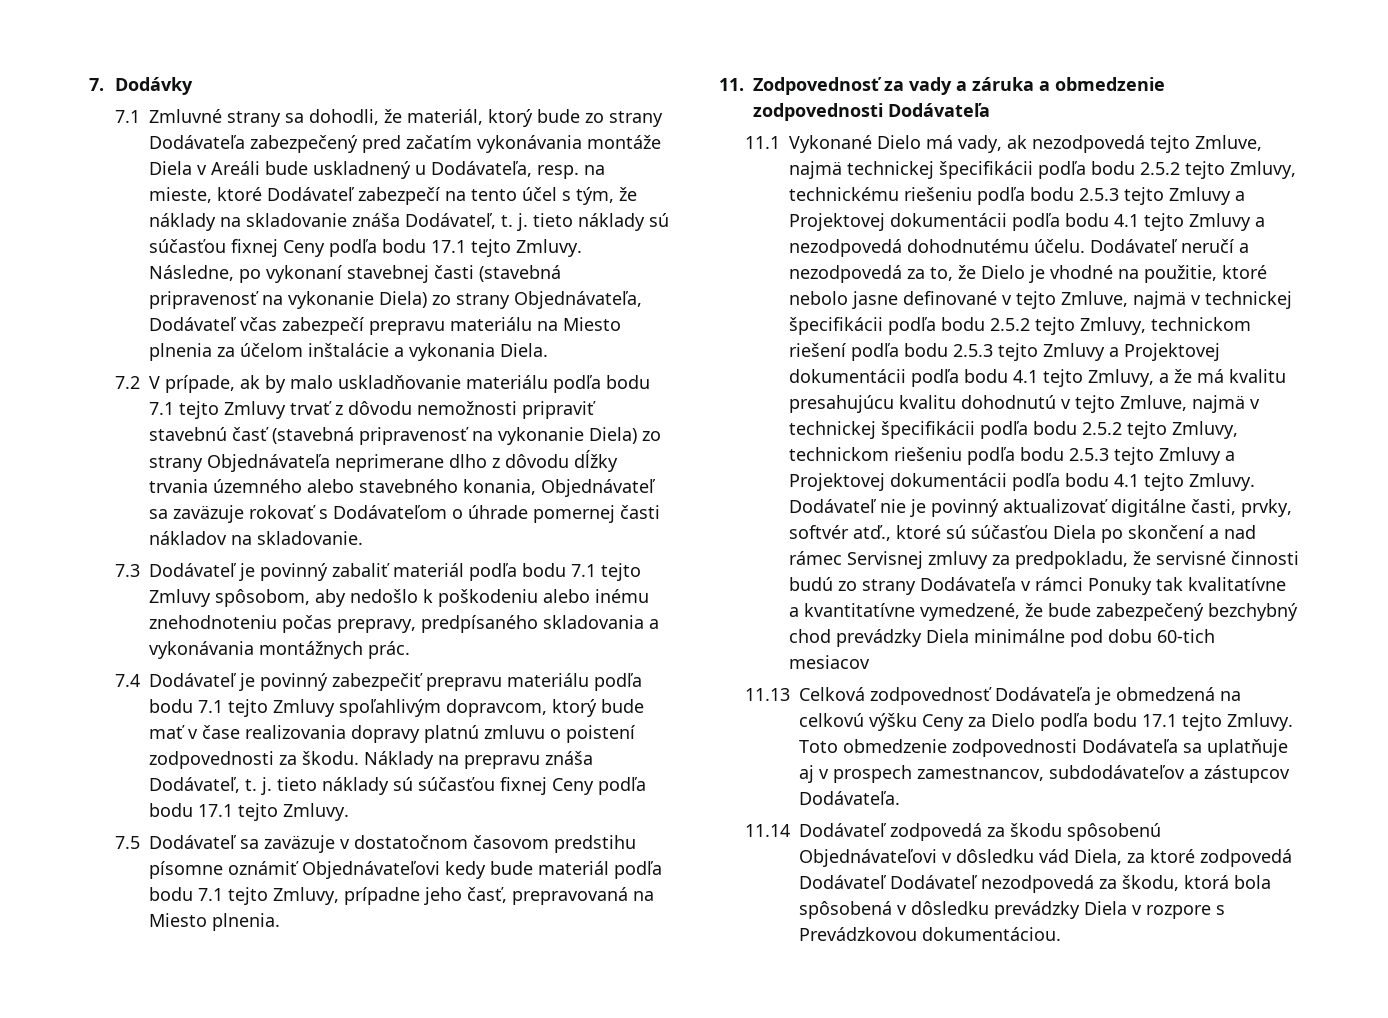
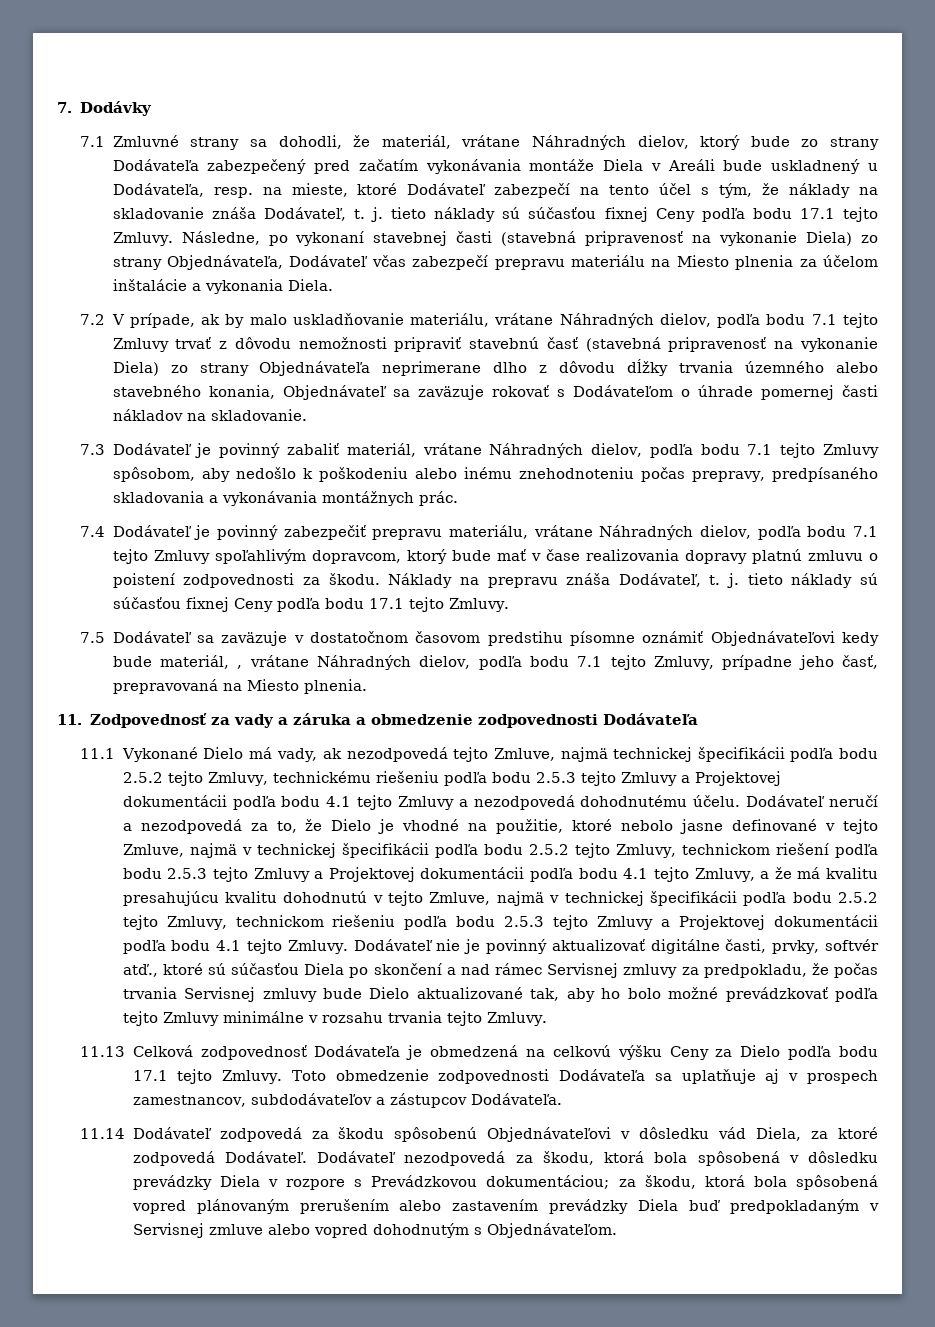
- 7.1 Zmluvné strany sa dohodli, že materiál, ktorý bude zo strany Dodávateľa zabezpečený pred začatím vykonávania montáže Diela v Areáli bude uskladnený u Dodávateľa, resp. na mieste, ktoré Dodávateľ zabezpečí na tento účel s tým, že náklady na skladovanie znáša Dodávateľ, t. j. tieto náklady sú súčasťou fixnej Ceny podľa bodu 17.1 tejto Zmluvy.
+ 7.1 Zmluvné strany sa dohodli, že materiál, vrátane Náhradných dielov, ktorý bude zo strany Dodávateľa zabezpečený pred začatím vykonávania montáže Diela v Areáli bude uskladnený u Dodávateľa, resp. na mieste, ktoré Dodávateľ zabezpečí na tento účel s tým, že náklady na skladovanie znáša Dodávateľ, t. j. tieto náklady sú súčasťou fixnej Ceny podľa bodu 17.1 tejto Zmluvy.
- 7.2 V prípade, ak by malo uskladňovanie materiálu podľa bodu 7.1 tejto Zmluvy trvať z dôvodu nemožnosti pripraviť stavebnú časť (stavebná pripravenosť na vykonanie Diela) zo strany Objednávateľa neprimerane dlho z dôvodu dĺžky trvania územného alebo stavebného konania, Objednávateľ sa zaväzuje rokovať s Dodávateľom o úhrade pomernej časti nákladov na skladovanie.
+ 7.2 V prípade, ak by malo uskladňovanie materiálu, vrátane Náhradných dielov, podľa bodu 7.1 tejto Zmluvy trvať z dôvodu nemožnosti pripraviť stavebnú časť (stavebná pripravenosť na vykonanie Diela) zo strany Objednávateľa neprimerane dlho z dôvodu dĺžky trvania územného alebo stavebného konania, Objednávateľ sa zaväzuje rokovať s Dodávateľom o úhrade pomernej časti nákladov na skladovanie.
- 7.3 Dodávateľ je povinný zabaliť materiál podľa bodu 7.1 tejto Zmluvy spôsobom, aby nedošlo k poškodeniu alebo inému znehodnoteniu počas prepravy, predpísaného skladovania a vykonávania montážnych prác.
+ 7.3 Dodávateľ je povinný zabaliť materiál, vrátane Náhradných dielov, podľa bodu 7.1 tejto Zmluvy spôsobom, aby nedošlo k poškodeniu alebo inému znehodnoteniu počas prepravy, predpísaného skladovania a vykonávania montážnych prác.
- 7.4 Dodávateľ je povinný zabezpečiť prepravu materiálu podľa bodu 7.1 tejto Zmluvy spoľahlivým dopravcom, ktorý bude mať v čase realizovania dopravy platnú zmluvu o poistení zodpovednosti za škodu.
+ 7.4 Dodávateľ je povinný zabezpečiť prepravu materiálu, vrátane Náhradných dielov, podľa bodu 7.1 tejto Zmluvy spoľahlivým dopravcom, ktorý bude mať v čase realizovania dopravy platnú zmluvu o poistení zodpovednosti za škodu.
- 7.5 Dodávateľ sa zaväzuje v dostatočnom časovom predstihu písomne oznámiť Objednávateľovi kedy bude materiál podľa bodu 7.1 tejto Zmluvy, prípadne jeho časť, prepravovaná na Miesto plnenia.
+ 7.5 Dodávateľ sa zaväzuje v dostatočnom časovom predstihu písomne oznámiť Objednávateľovi kedy bude materiál, , vrátane Náhradných dielov, podľa bodu 7.1 tejto Zmluvy, prípadne jeho časť, prepravovaná na Miesto plnenia.
- Dodávateľ nie je povinný aktualizovať digitálne časti, prvky, softvér atď., ktoré sú súčasťou Diela po skončení a nad rámec Servisnej zmluvy za predpokladu, že servisné činnosti budú zo strany Dodávateľa v rámci Ponuky tak kvalitatívne a kvantitatívne vymedzené, že bude zabezpečený bezchybný chod prevádzky Diela minimálne pod dobu 60-tich mesiacov
+ Dodávateľ nie je povinný aktualizovať digitálne časti, prvky, softvér atď., ktoré sú súčasťou Diela po skončení a nad rámec Servisnej zmluvy za predpokladu, že počas trvania Servisnej zmluvy bude Dielo aktualizované tak, aby ho bolo možné prevádzkovať podľa tejto Zmluvy minimálne v rozsahu trvania tejto Zmluvy.
- 11.14 Dodávateľ zodpovedá za škodu spôsobenú Objednávateľovi v dôsledku vád Diela, za ktoré zodpovedá Dodávateľ Dodávateľ nezodpovedá za škodu, ktorá bola spôsobená v dôsledku prevádzky Diela v rozpore s Prevádzkovou dokumentáciou.
+ 11.14 Dodávateľ zodpovedá za škodu spôsobenú Objednávateľovi v dôsledku vád Diela, za ktoré zodpovedá Dodávateľ. Dodávateľ nezodpovedá za škodu, ktorá bola spôsobená v dôsledku prevádzky Diela v rozpore s Prevádzkovou dokumentáciou; za škodu, ktorá bola spôsobená vopred plánovaným prerušením alebo zastavením prevádzky Diela buď predpokladaným v Servisnej zmluve alebo vopred dohodnutým s Objednávateľom.

